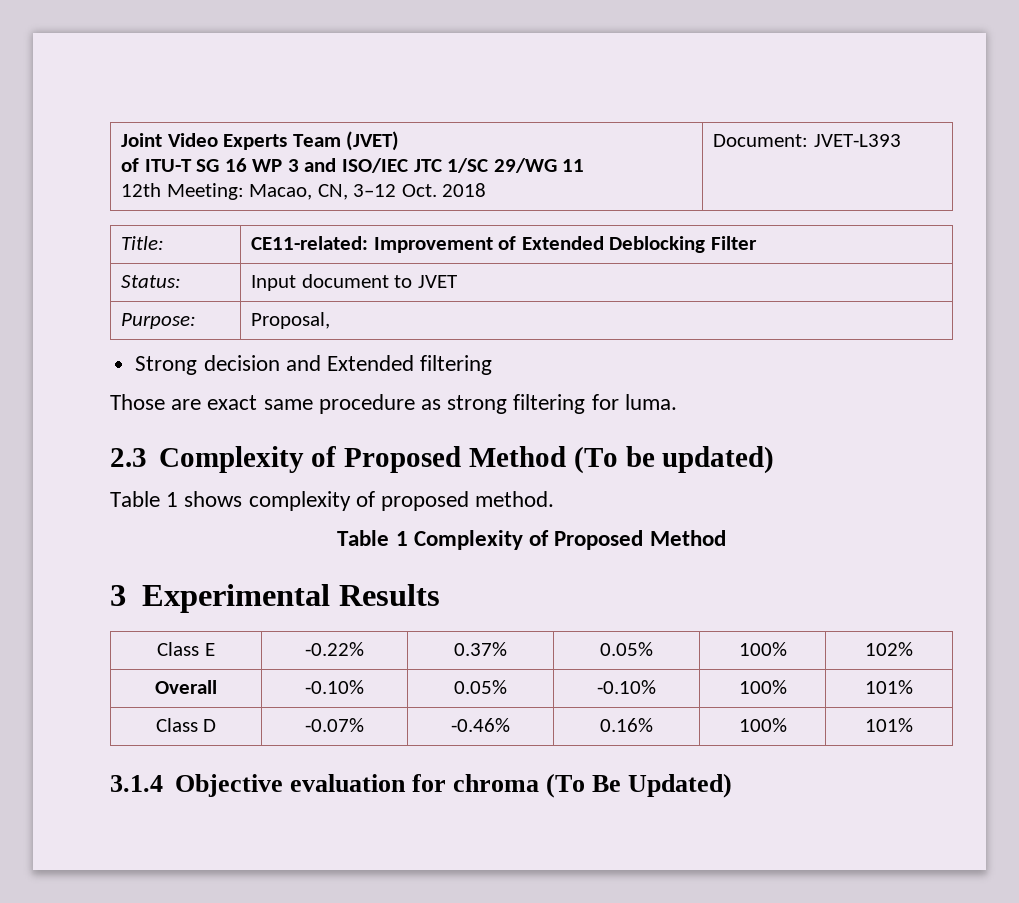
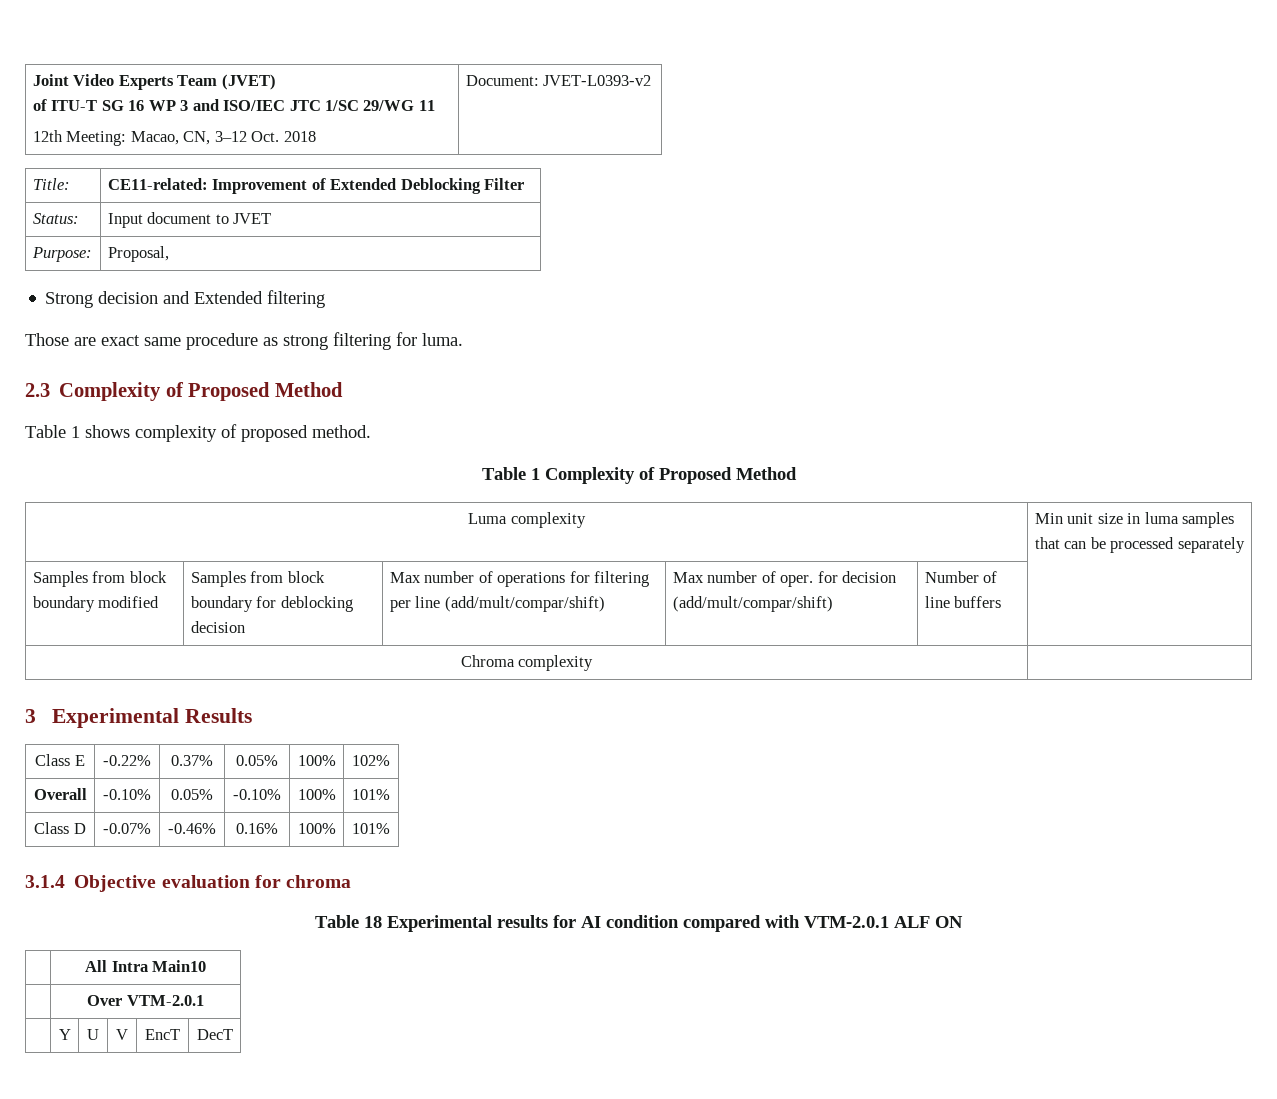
  Joint Video Experts Team (JVET)
  of ITU-T SG 16 WP 3 and ISO/IEC JTC 1/SC 29/WG 11
- 12th Meeting: Macao, CN, 3–12 Oct. 2018 | Document: JVET-L393
+ 12th Meeting: Macao, CN, 3–12 Oct. 2018 | Document: JVET-L0393-v2
- 2.3 Complexity of Proposed Method (To be updated)
+ 2.3 Complexity of Proposed Method
+ Luma complexity | Min unit size in luma samples that can be processed separately
+ Samples from block boundary modified | Samples from block boundary for deblocking decision | Max number of operations for filtering per line (add/mult/compar/shift) | Max number of oper. for decision (add/mult/compar/shift) | Number of line buffers |
+ Chroma complexity |
- 3.1.4 Objective evaluation for chroma (To Be Updated)
+ 3.1.4 Objective evaluation for chroma
+ Table 18 Experimental results for AI condition compared with VTM-2.0.1 ALF ON
+ | All Intra Main10
+ | Over VTM-2.0.1
+ | Y | U | V | EncT | DecT

